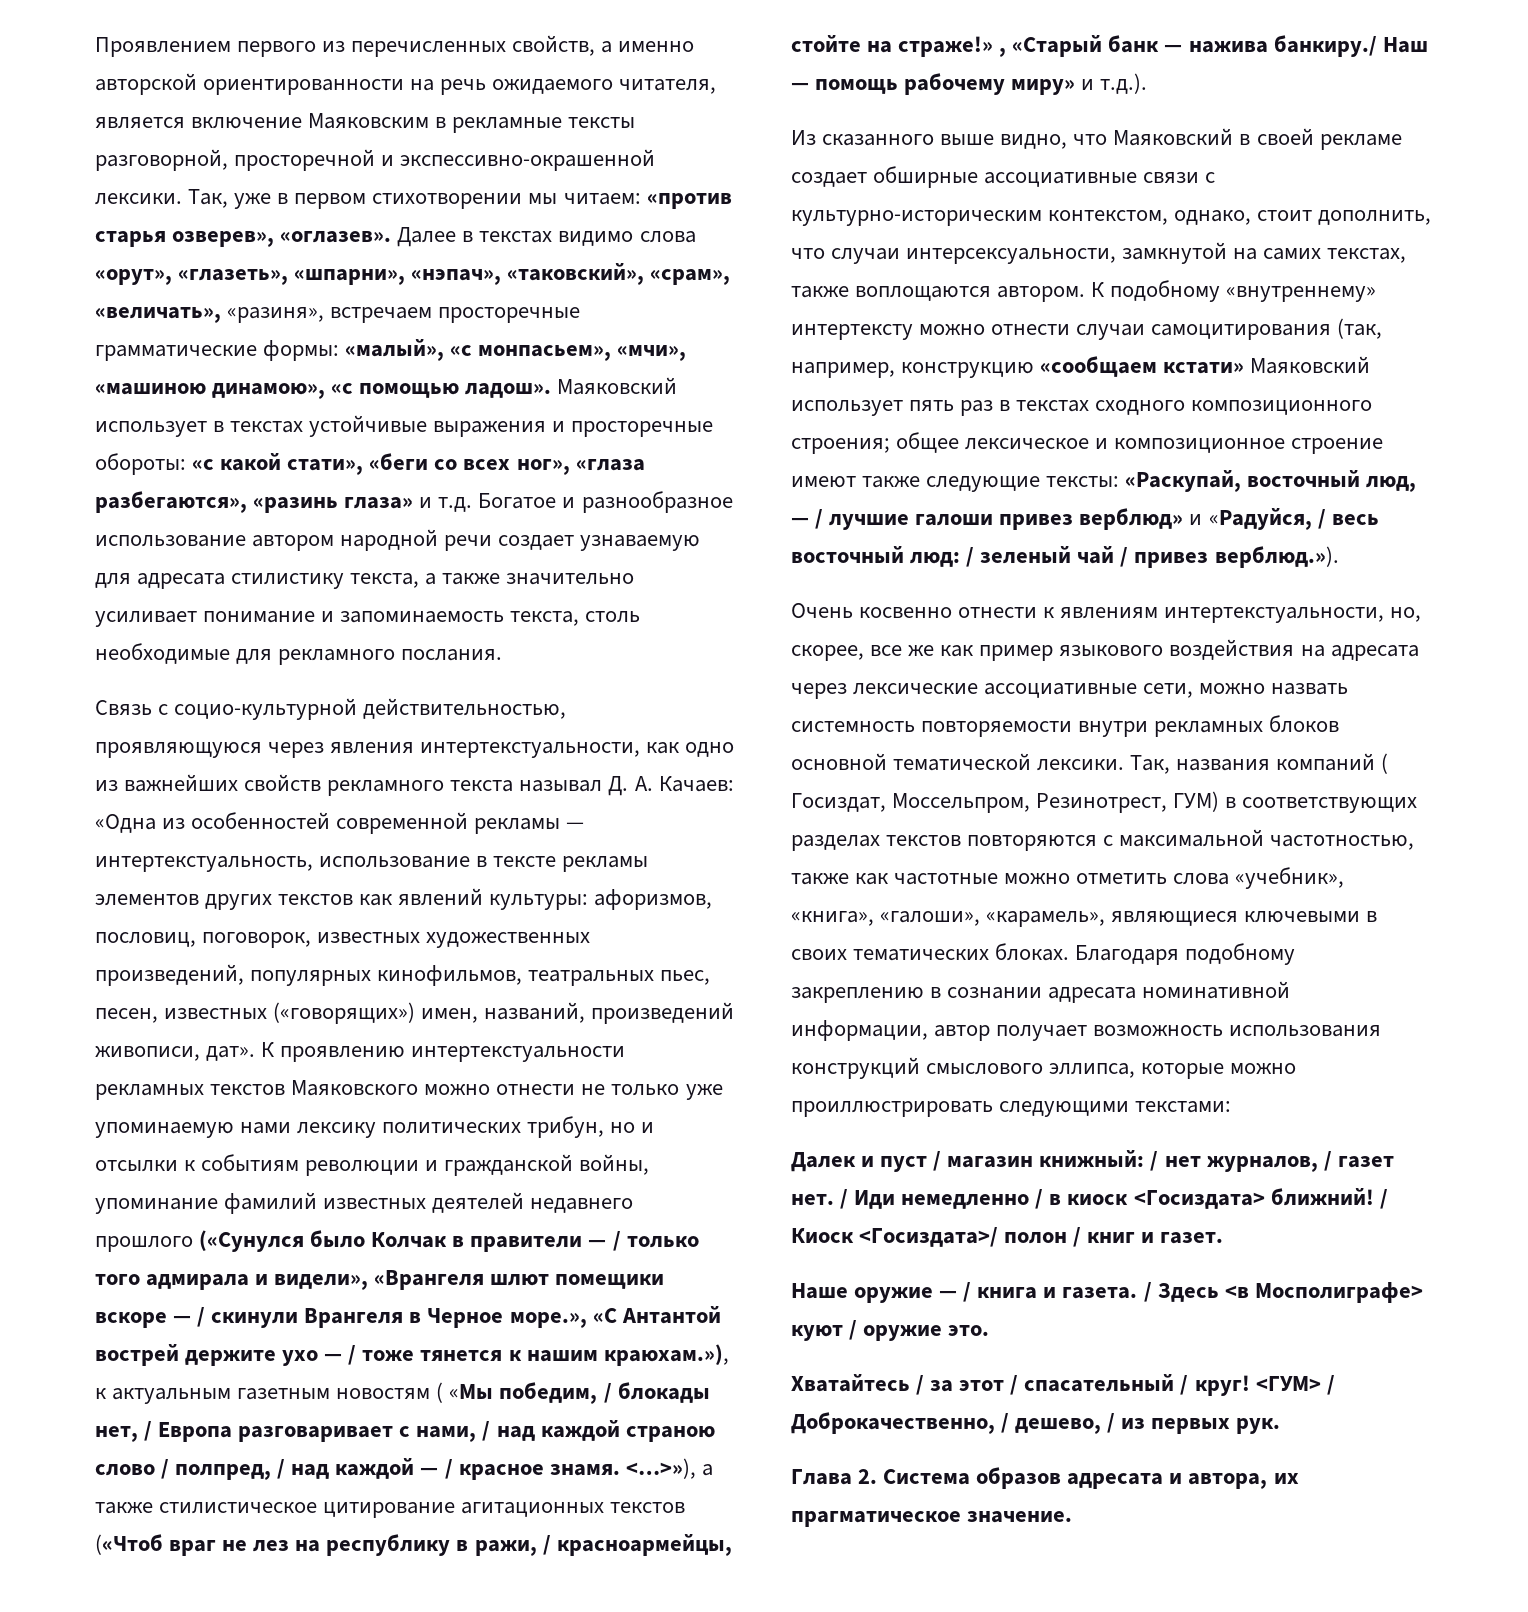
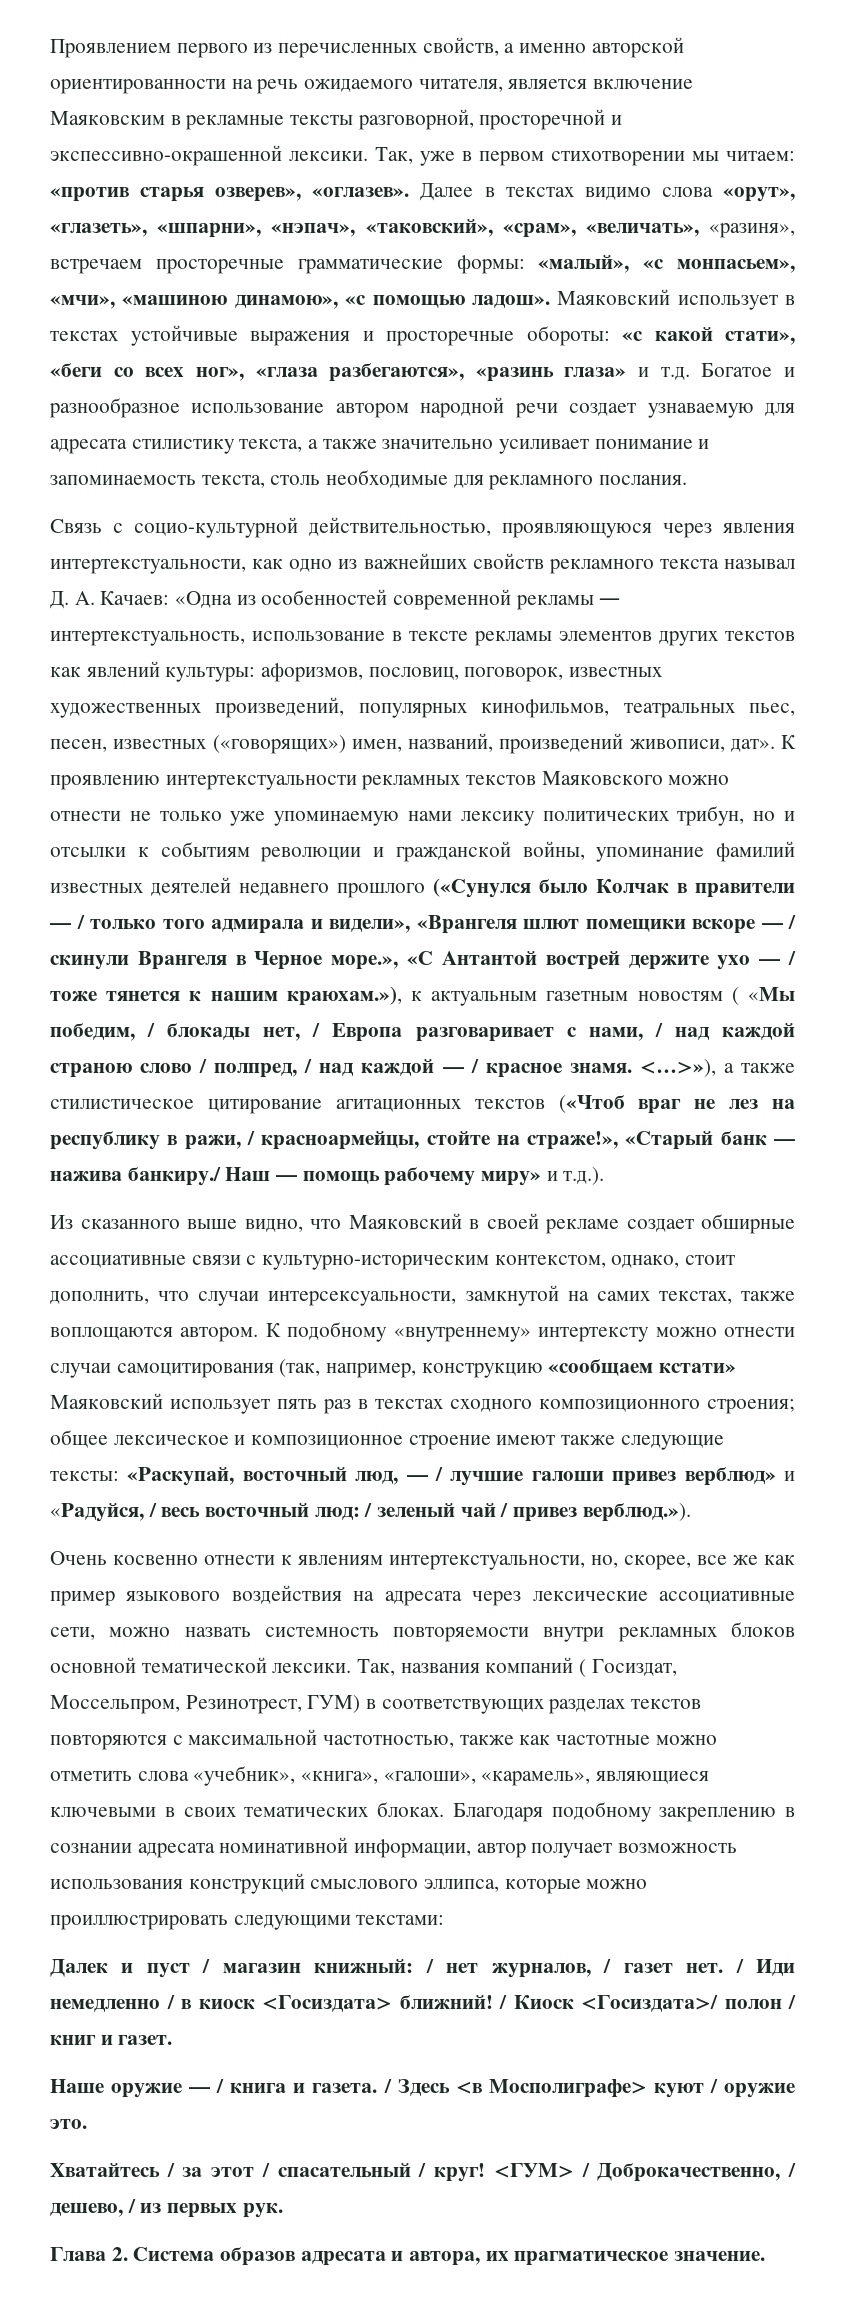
- <…>»), а также стилистическое цитирование агитационных текстов («Чтоб враг не лез на республику в ражи, / красноармейцы, стойте на страже!» , «Старый банк — нажива банкиру./ Наш — помощь рабочему миру» и т.д.).
+ <…>»), а также стилистическое цитирование агитационных текстов («Чтоб враг не лез на республику в ражи, / красноармейцы, стойте на страже!», «Старый банк — нажива банкиру./ Наш — помощь рабочему миру» и т.д.).

